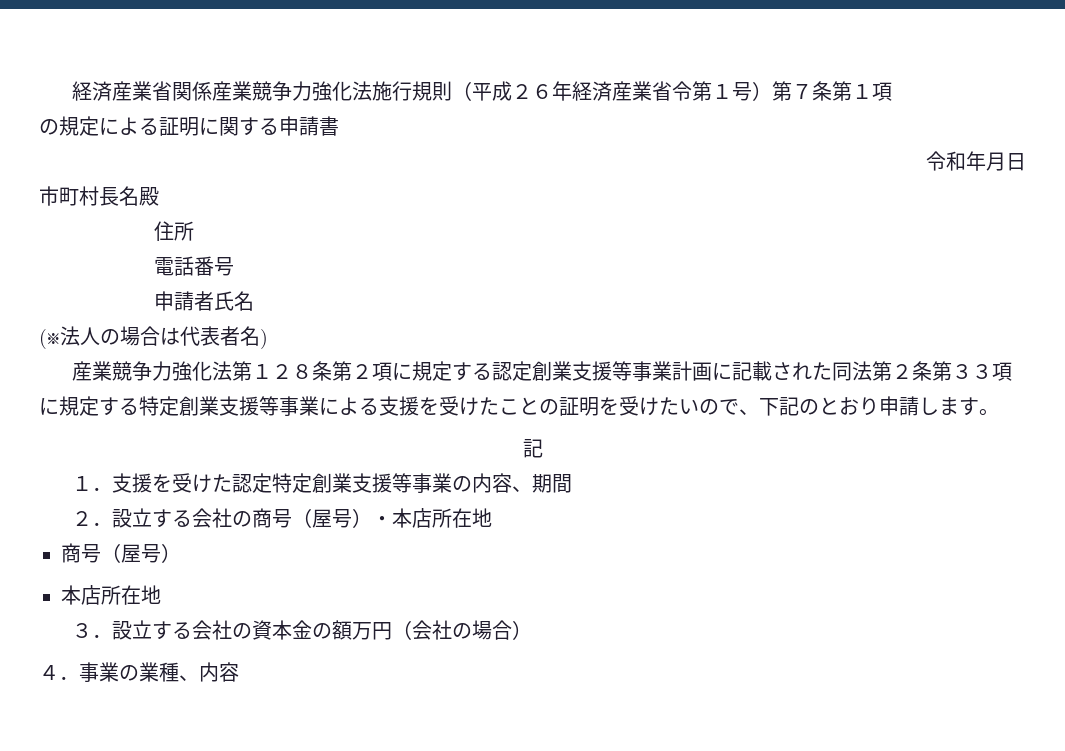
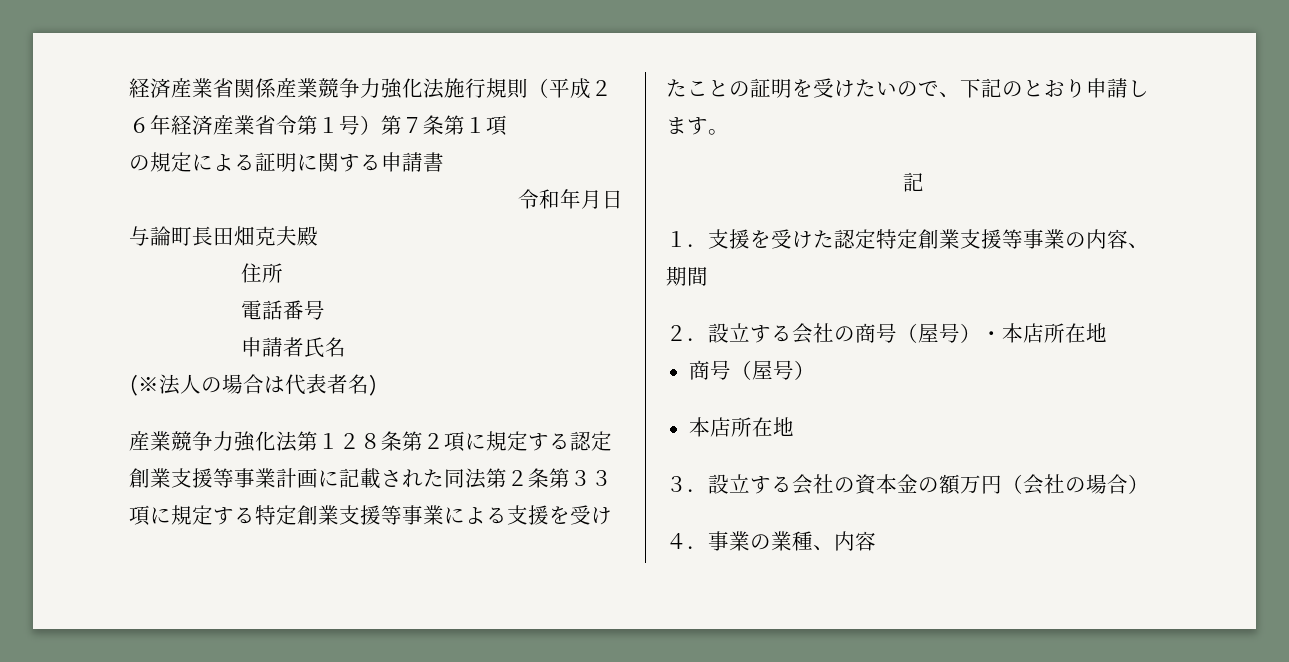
- 市町村長名殿
+ 与論町長田畑克夫殿

